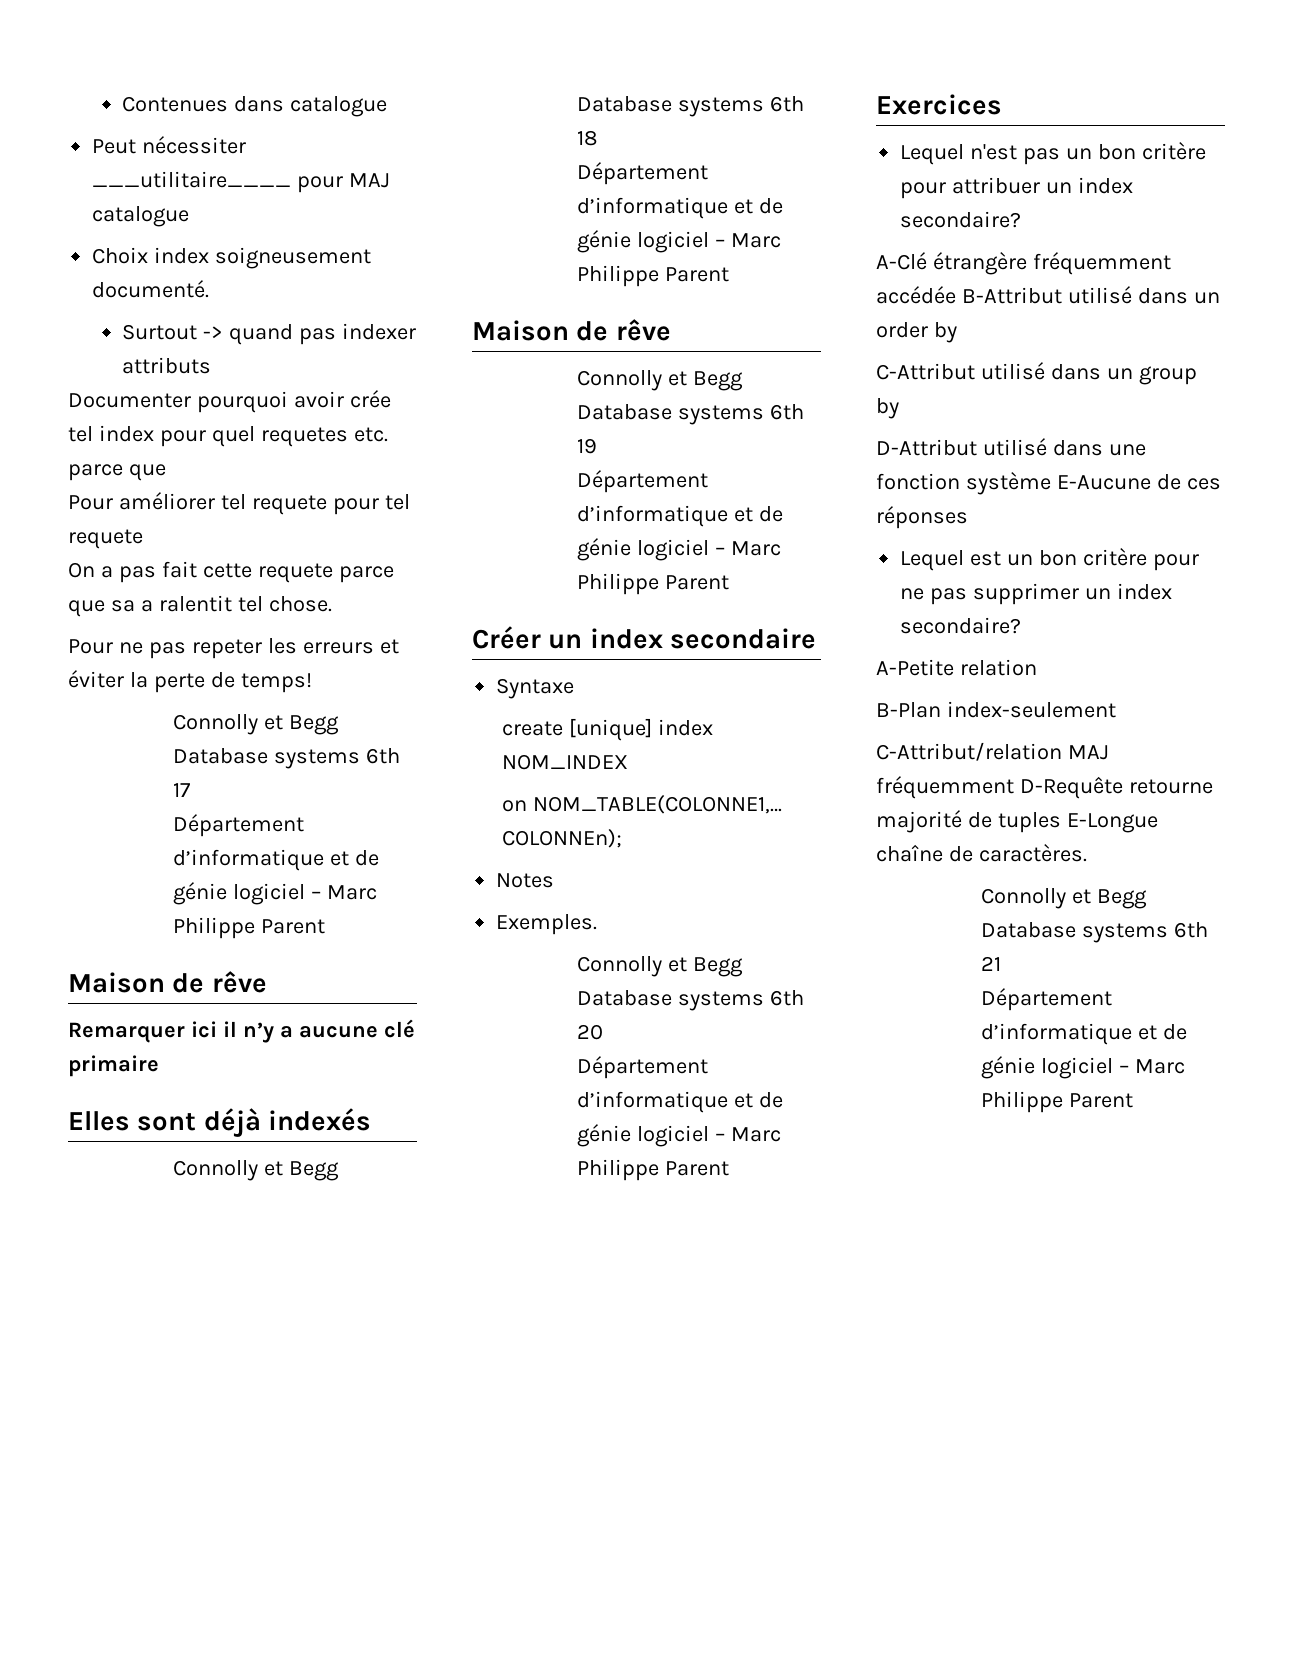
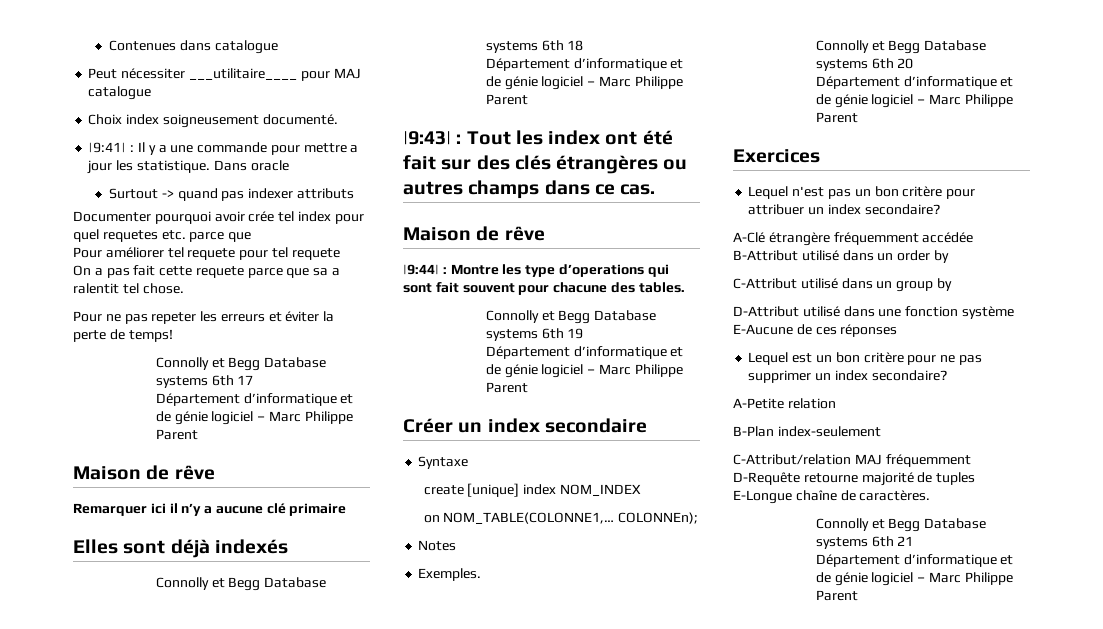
+ |9:41| : Il y a une commande pour mettre a jour les statistique. Dans oracle
  Connolly et Begg Database systems 6th 18
  Département d’informatique et de génie logiciel – Marc Philippe Parent
+ |9:43| : Tout les index ont été fait sur des clés étrangères ou autres champs dans ce cas.
  Maison de rêve
+ |9:44| : Montre les type d’operations qui sont fait souvent pour chacune des tables.

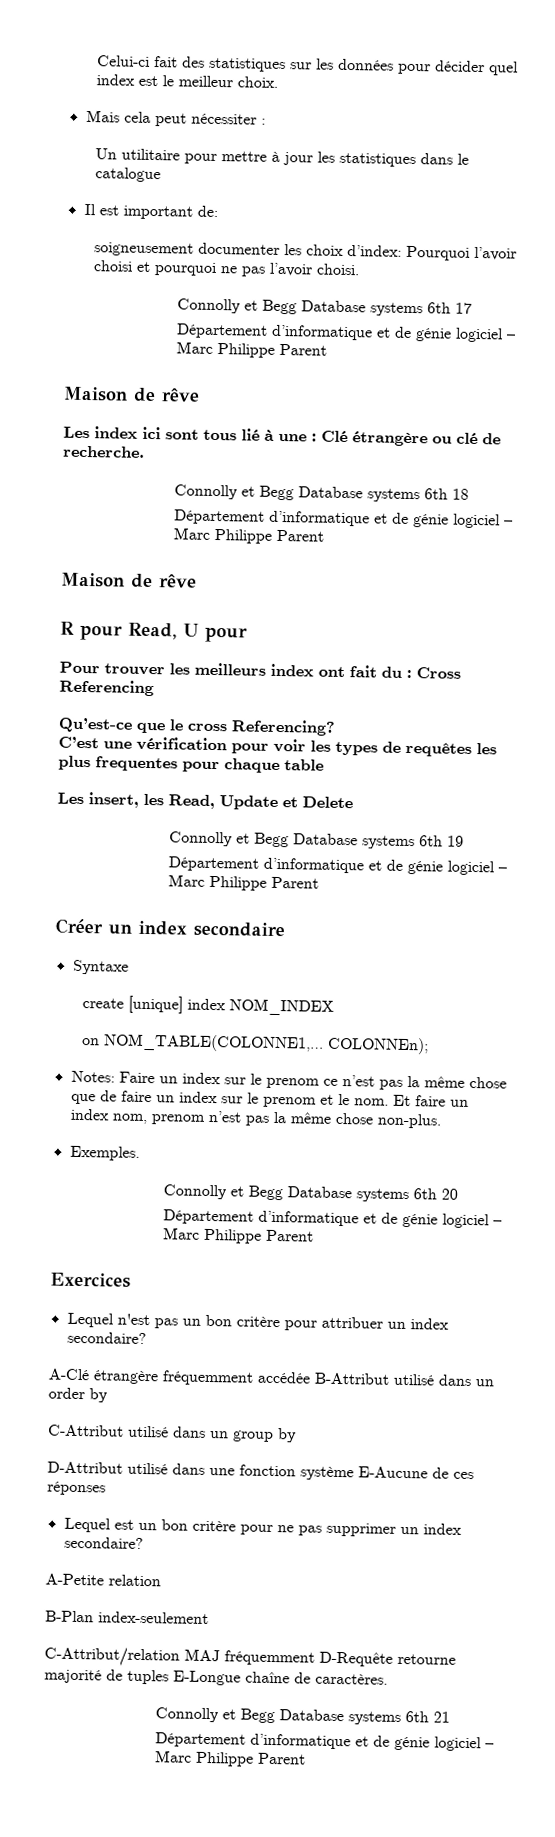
- Contenues dans catalogue
- Peut nécessiter ___utilitaire____ pour MAJ catalogue
- Choix index soigneusement documenté.
- |9:41| : Il y a une commande pour mettre a jour les statistique. Dans oracle
- Surtout -> quand pas indexer attributs
- Documenter pourquoi avoir crée tel index pour quel requetes etc. parce que
- Pour améliorer tel requete pour tel requete
- On a pas fait cette requete parce que sa a ralentit tel chose.
- Pour ne pas repeter les erreurs et éviter la perte de temps!
+ Celui-ci fait des statistiques sur les données pour décider quel index est le meilleur choix.
+ Mais cela peut nécessiter :
+ Un utilitaire pour mettre à jour les statistiques dans le catalogue
+ Il est important de:
+ soigneusement documenter les choix d’index: Pourquoi l’avoir choisi et pourquoi ne pas l’avoir choisi.
- Remarquer ici il n’y a aucune clé primaire
- Elles sont déjà indexés
+ Les index ici sont tous lié à une : Clé étrangère ou clé de recherche.
  Connolly et Begg Database systems 6th 18
  Département d’informatique et de génie logiciel – Marc Philippe Parent
- |9:43| : Tout les index ont été fait sur des clés étrangères ou autres champs dans ce cas.
  Maison de rêve
- |9:44| : Montre les type d’operations qui sont fait souvent pour chacune des tables.
+ R pour Read, U pour
+ Pour trouver les meilleurs index ont fait du : Cross Referencing
+ Qu’est-ce que le cross Referencing?
+ C’est une vérification pour voir les types de requêtes les plus frequentes pour chaque table
+ Les insert, les Read, Update et Delete
- Notes
+ Notes: Faire un index sur le prenom ce n’est pas la même chose que de faire un index sur le prenom et le nom. Et faire un index nom, prenom n’est pas la même chose non-plus.

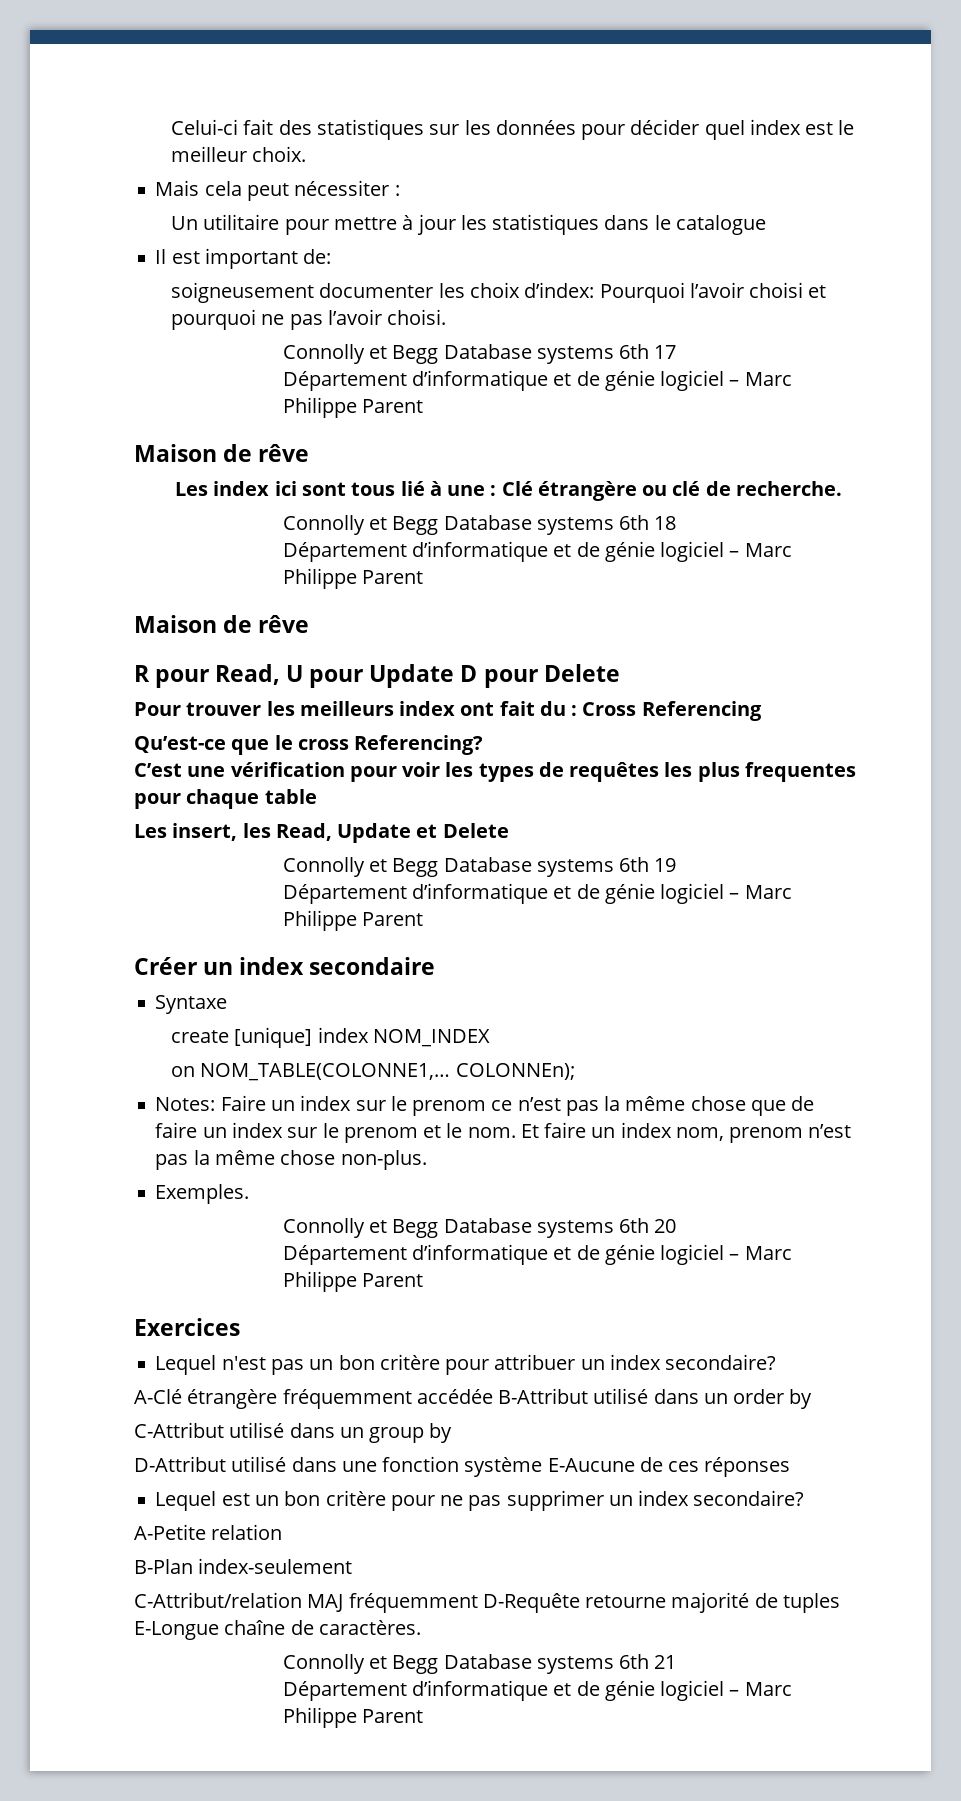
- R pour Read, U pour
+ R pour Read, U pour Update D pour Delete

